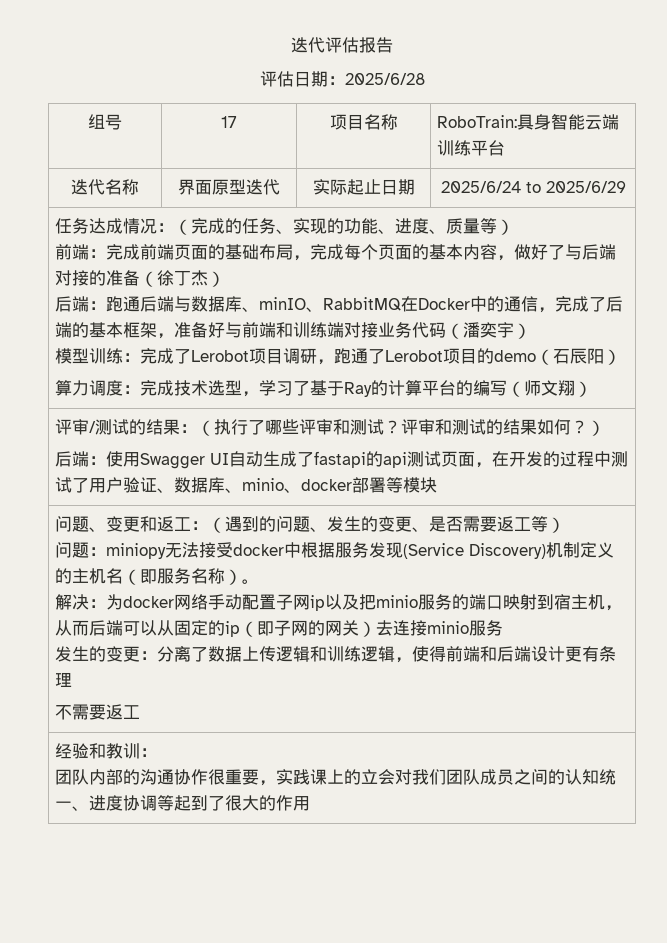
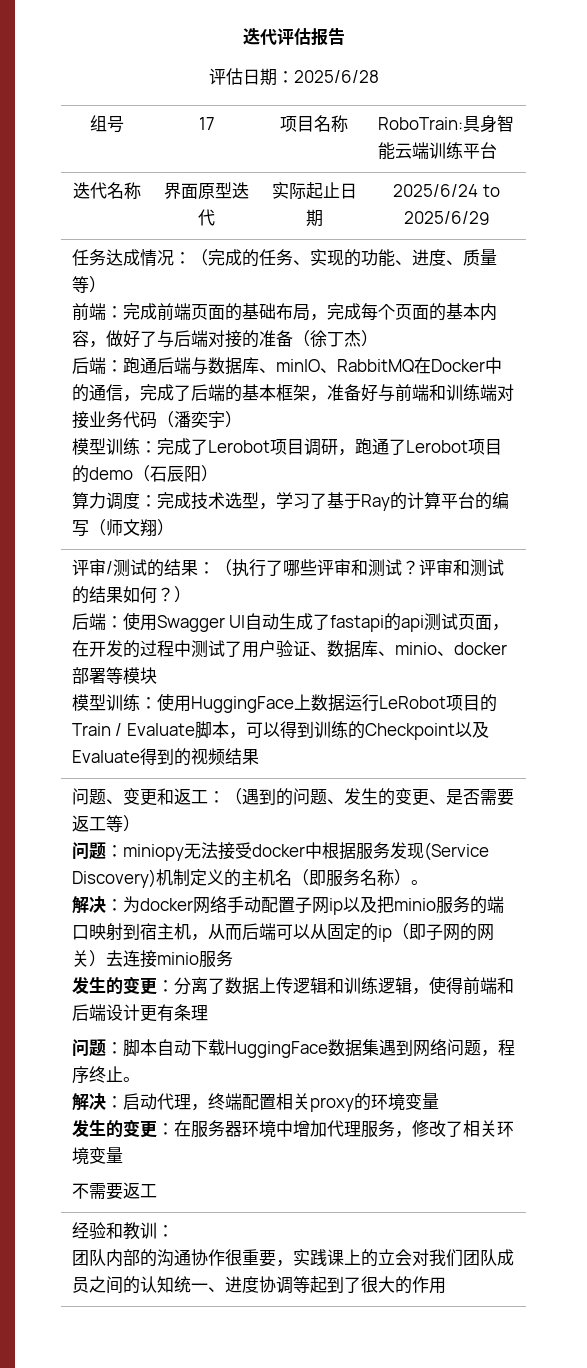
+ 模型训练：使用HuggingFace上数据运行LeRobot项目的Train / Evaluate脚本，可以得到训练的Checkpoint以及Evaluate得到的视频结果
+ 问题：脚本自动下载HuggingFace数据集遇到网络问题，程序终止。
+ 解决：启动代理，终端配置相关proxy的环境变量
+ 发生的变更：在服务器环境中增加代理服务，修改了相关环境变量

